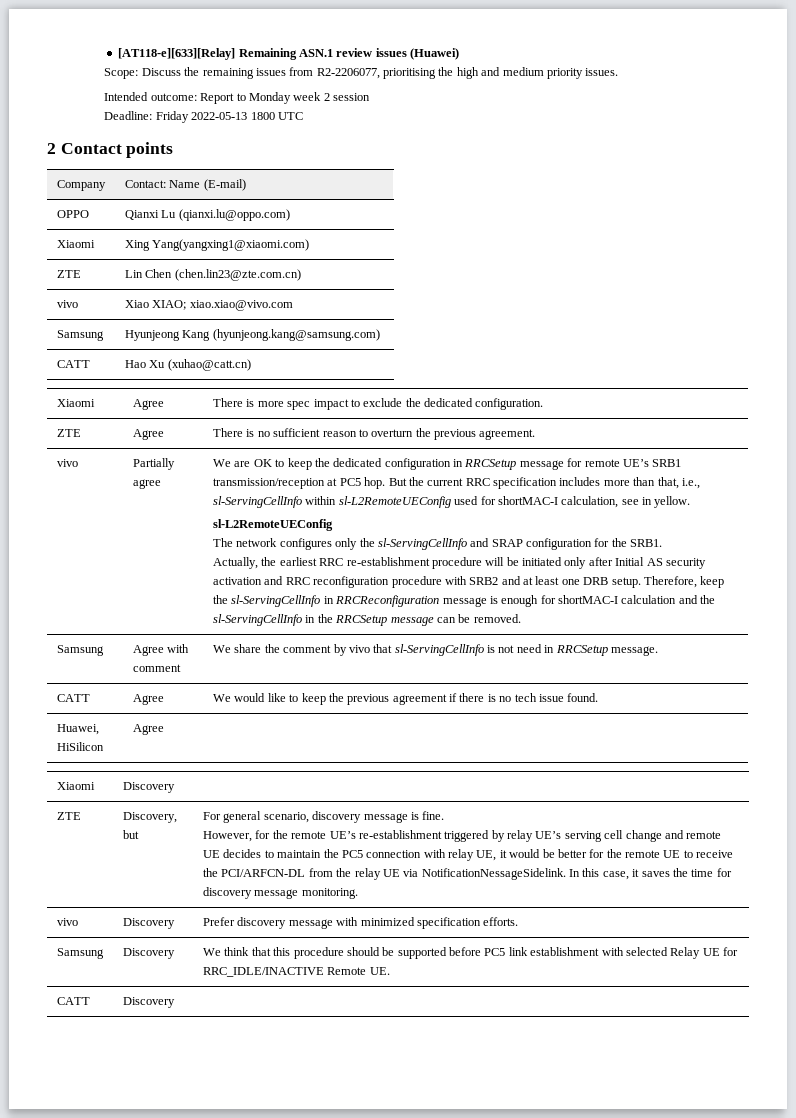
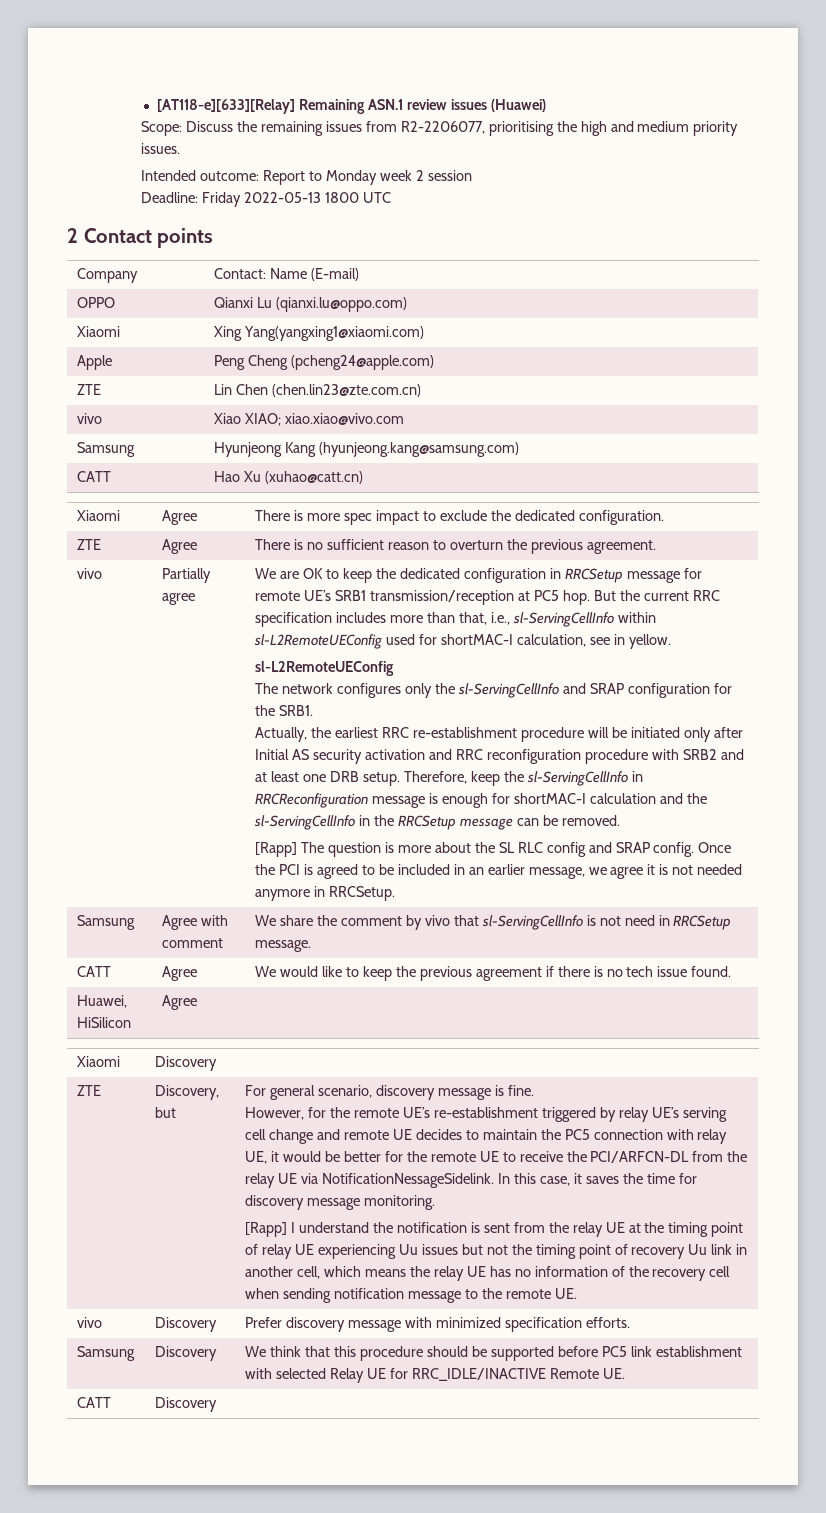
+ Apple | Peng Cheng (pcheng24@apple.com)
+ [Rapp] The question is more about the SL RLC config and SRAP config. Once the PCI is agreed to be included in an earlier message, we agree it is not needed anymore in RRCSetup.
+ [Rapp] I understand the notification is sent from the relay UE at the timing point of relay UE experiencing Uu issues but not the timing point of recovery Uu link in another cell, which means the relay UE has no information of the recovery cell when sending notification message to the remote UE.

